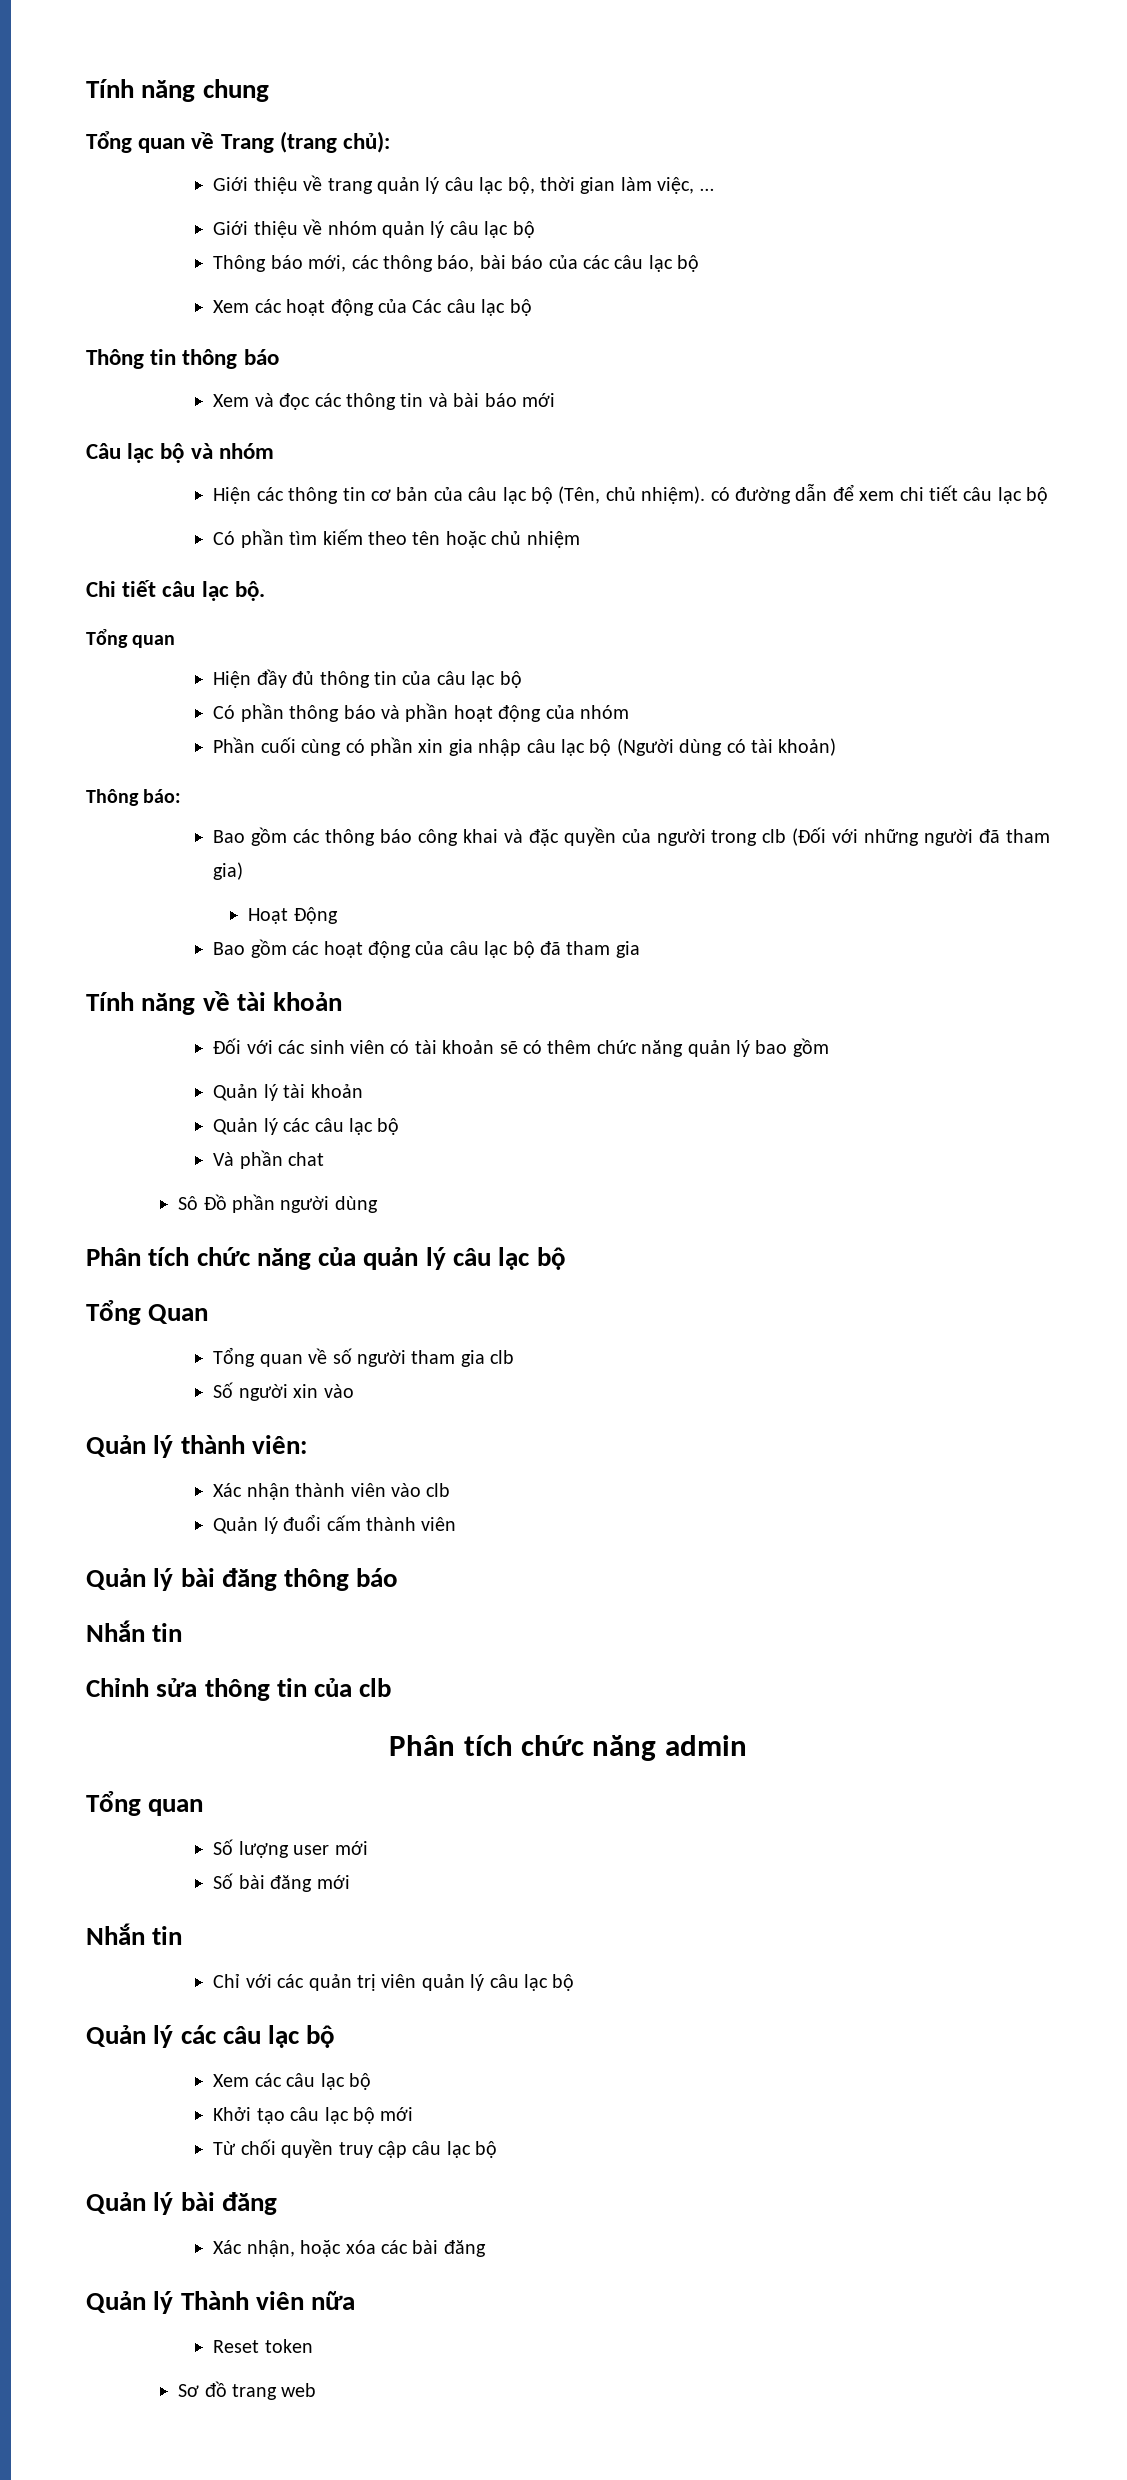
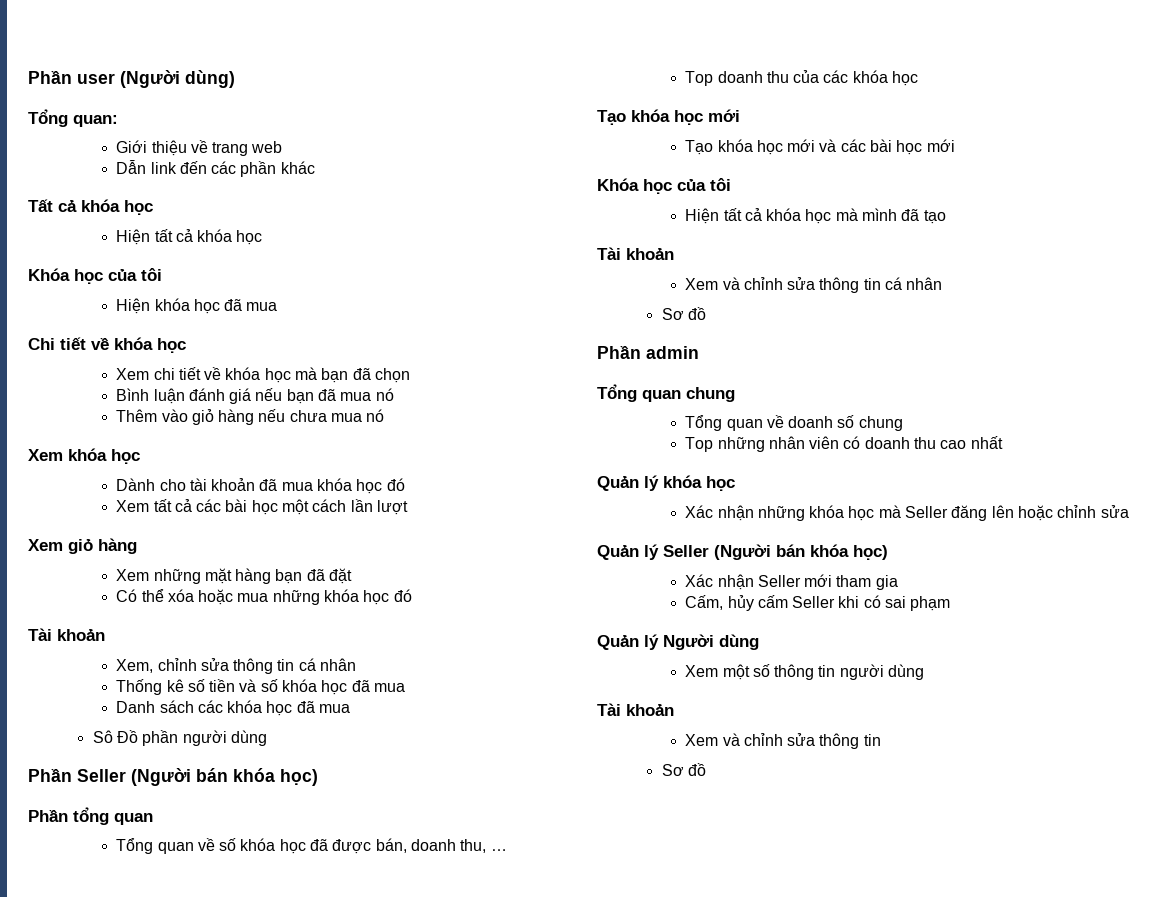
- Tính năng chung
- Tổng quan về Trang (trang chủ):
- Giới thiệu về trang quản lý câu lạc bộ, thời gian làm việc, …
- Giới thiệu về nhóm quản lý câu lạc bộ
- Thông báo mới, các thông báo, bài báo của các câu lạc bộ
- Xem các hoạt động của Các câu lạc bộ
- Thông tin thông báo
- Xem và đọc các thông tin và bài báo mới
- Câu lạc bộ và nhóm
- Hiện các thông tin cơ bản của câu lạc bộ (Tên, chủ nhiệm). có đường dẫn để xem chi tiết câu lạc bộ
- Có phần tìm kiếm theo tên hoặc chủ nhiệm
- Chi tiết câu lạc bộ.
- Tổng quan
- Hiện đầy đủ thông tin của câu lạc bộ
- Có phần thông báo và phần hoạt động của nhóm
- Phần cuối cùng có phần xin gia nhập câu lạc bộ (Người dùng có tài khoản)
- Thông báo:
- Bao gồm các thông báo công khai và đặc quyền của người trong clb (Đối với những người đã tham gia)
- Hoạt Động
- Bao gồm các hoạt động của câu lạc bộ đã tham gia
- Tính năng về tài khoản
- Đối với các sinh viên có tài khoản sẽ có thêm chức năng quản lý bao gồm
- Quản lý tài khoản
- Quản lý các câu lạc bộ
- Và phần chat
+ Phần user (Người dùng)
+ Tổng quan:
+ Giới thiệu về trang web
+ Dẫn link đến các phần khác
+ Tất cả khóa học
+ Hiện tất cả khóa học
+ Khóa học của tôi
+ Hiện khóa học đã mua
+ Chi tiết về khóa học
+ Xem chi tiết về khóa học mà bạn đã chọn
+ Bình luận đánh giá nếu bạn đã mua nó
+ Thêm vào giỏ hàng nếu chưa mua nó
+ Xem khóa học
+ Dành cho tài khoản đã mua khóa học đó
+ Xem tất cả các bài học một cách lần lượt
+ Xem giỏ hàng
+ Xem những mặt hàng bạn đã đặt
+ Có thể xóa hoặc mua những khóa học đó
+ Tài khoản
+ Xem, chỉnh sửa thông tin cá nhân
+ Thống kê số tiền và số khóa học đã mua
+ Danh sách các khóa học đã mua
- Phân tích chức năng của quản lý câu lạc bộ
- Tổng Quan
- Tổng quan về số người tham gia clb
- Số người xin vào
- Quản lý thành viên:
- Xác nhận thành viên vào clb
- Quản lý đuổi cấm thành viên
- Quản lý bài đăng thông báo
- Nhắn tin
- Chỉnh sửa thông tin của clb
- Phân tích chức năng admin
- Tổng quan
- Số lượng user mới
- Số bài đăng mới
- Nhắn tin
- Chỉ với các quản trị viên quản lý câu lạc bộ
- Quản lý các câu lạc bộ
- Xem các câu lạc bộ
- Khởi tạo câu lạc bộ mới
- Từ chối quyền truy cập câu lạc bộ
- Quản lý bài đăng
- Xác nhận, hoặc xóa các bài đăng
- Quản lý Thành viên nữa
- Reset token
- Sơ đồ trang web
+ Phần Seller (Người bán khóa học)
+ Phần tổng quan
+ Tổng quan về số khóa học đã được bán, doanh thu, …
+ Top doanh thu của các khóa học
+ Tạo khóa học mới
+ Tạo khóa học mới và các bài học mới
+ Khóa học của tôi
+ Hiện tất cả khóa học mà mình đã tạo
+ Tài khoản
+ Xem và chỉnh sửa thông tin cá nhân
+ Sơ đồ
+ Phần admin
+ Tổng quan chung
+ Tổng quan về doanh số chung
+ Top những nhân viên có doanh thu cao nhất
+ Quản lý khóa học
+ Xác nhận những khóa học mà Seller đăng lên hoặc chỉnh sửa
+ Quản lý Seller (Người bán khóa học)
+ Xác nhận Seller mới tham gia
+ Cấm, hủy cấm Seller khi có sai phạm
+ Quản lý Người dùng
+ Xem một số thông tin người dùng
+ Tài khoản
+ Xem và chỉnh sửa thông tin
+ Sơ đồ

